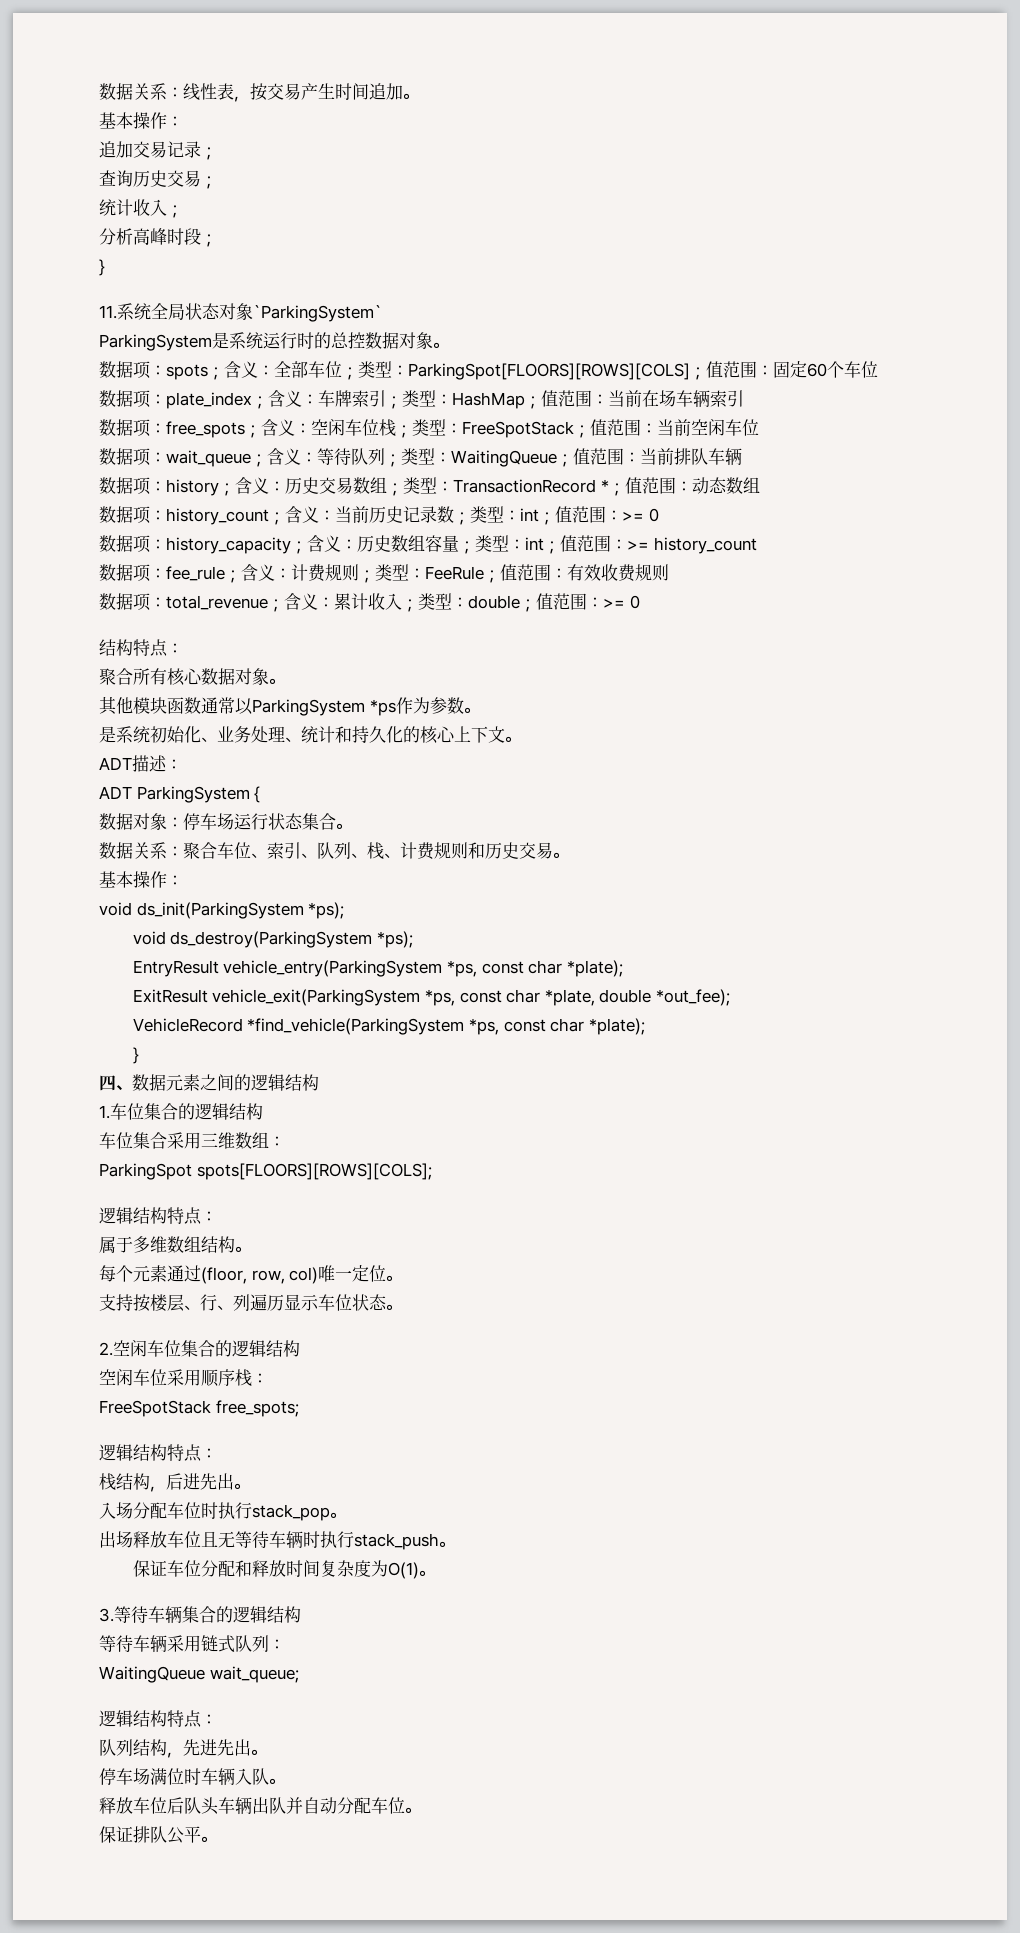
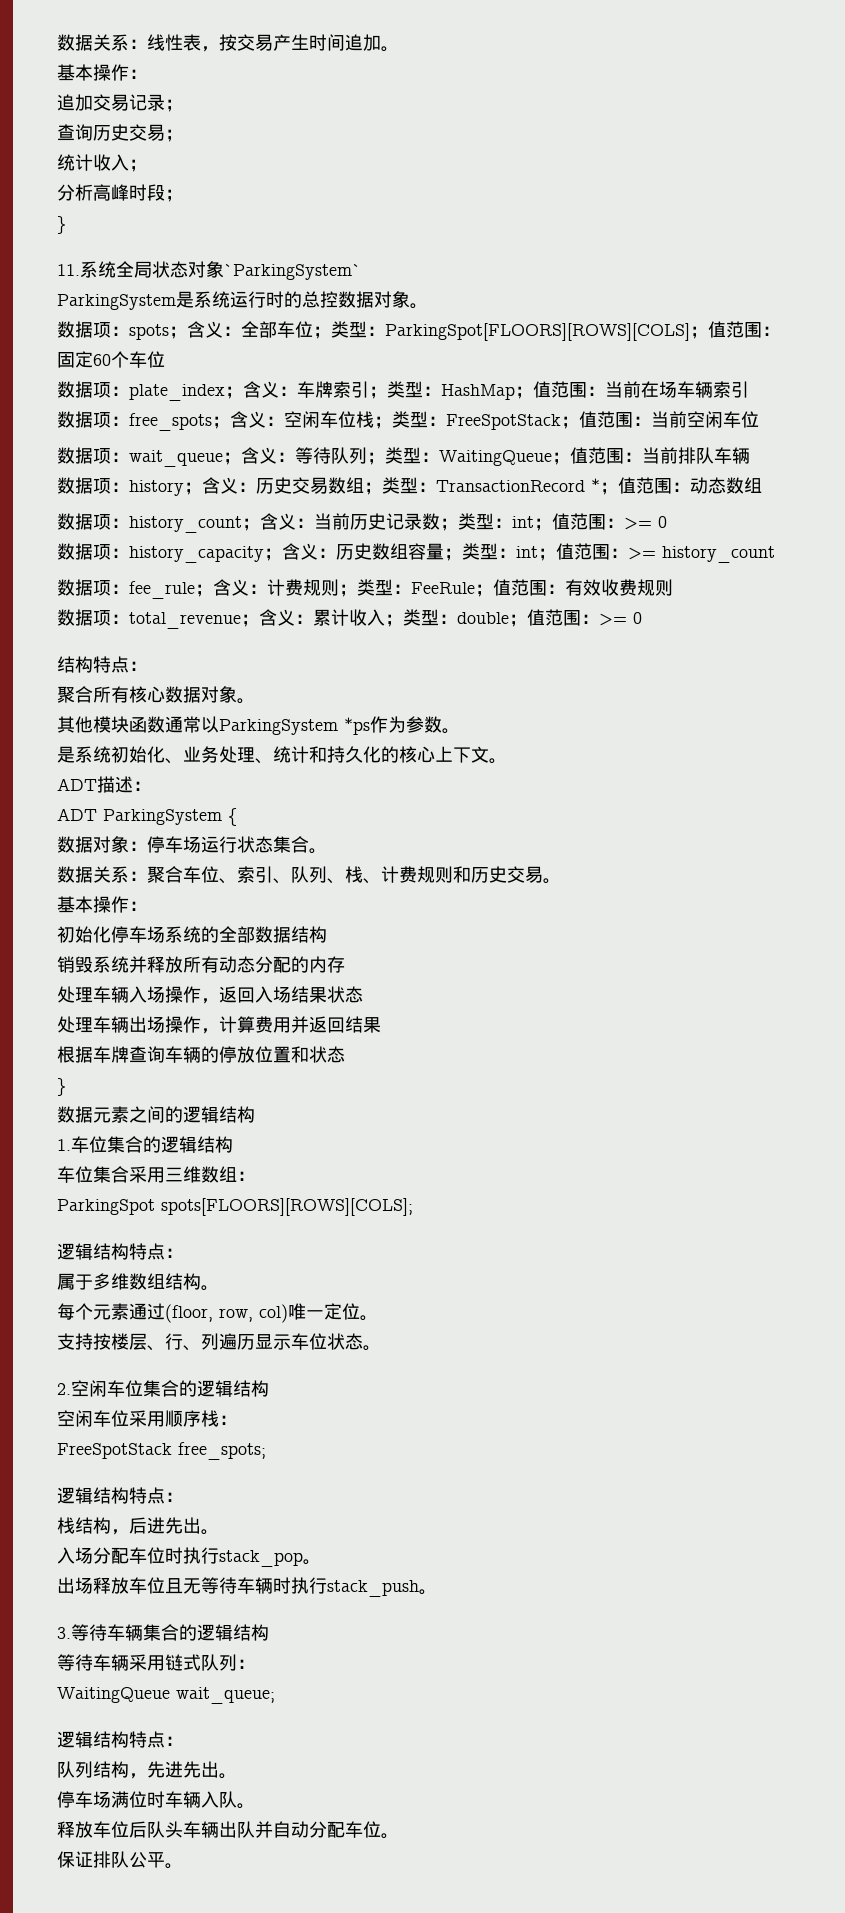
- void ds_init(ParkingSystem *ps);
- void ds_destroy(ParkingSystem *ps);
- EntryResult vehicle_entry(ParkingSystem *ps, const char *plate);
- ExitResult vehicle_exit(ParkingSystem *ps, const char *plate, double *out_fee);
- VehicleRecord *find_vehicle(ParkingSystem *ps, const char *plate);
+ 初始化停车场系统的全部数据结构
+ 销毁系统并释放所有动态分配的内存
+ 处理车辆入场操作，返回入场结果状态
+ 处理车辆出场操作，计算费用并返回结果
+ 根据车牌查询车辆的停放位置和状态
  }
- 四、数据元素之间的逻辑结构
+ 数据元素之间的逻辑结构
- 保证车位分配和释放时间复杂度为O(1)。

